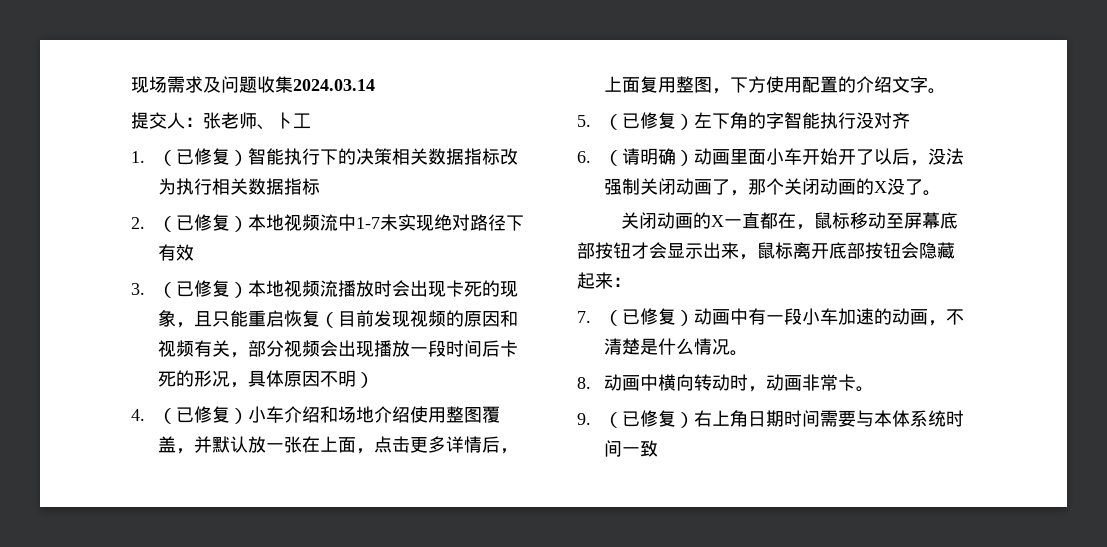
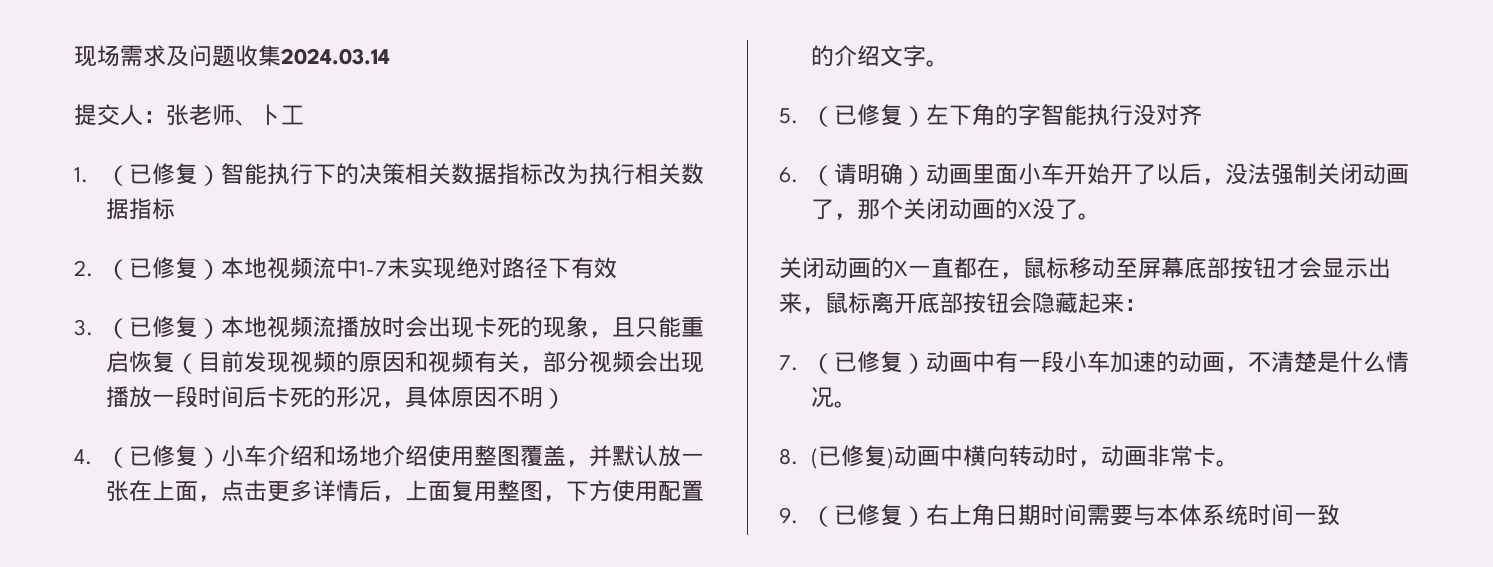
- 8.动画中横向转动时，动画非常卡。
+ 8. (已修复)动画中横向转动时，动画非常卡。

